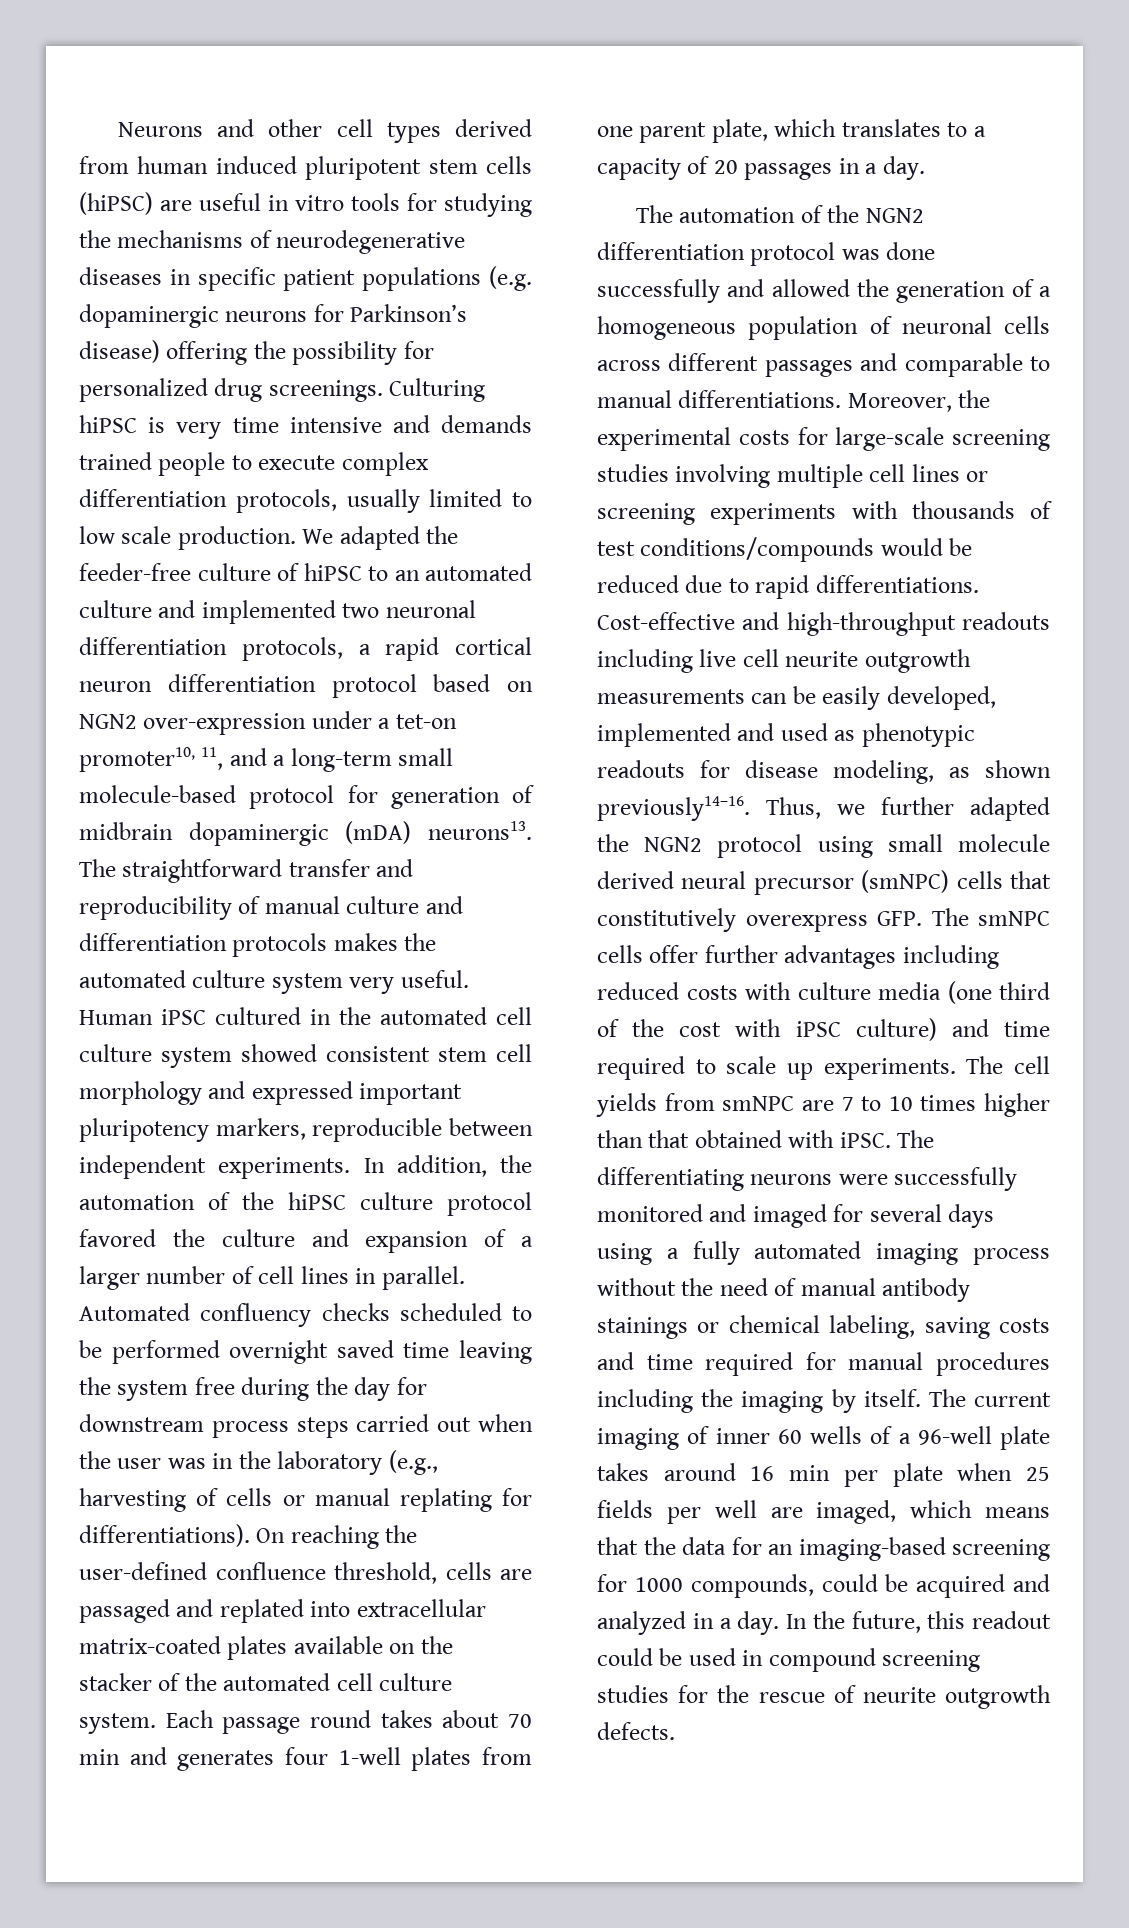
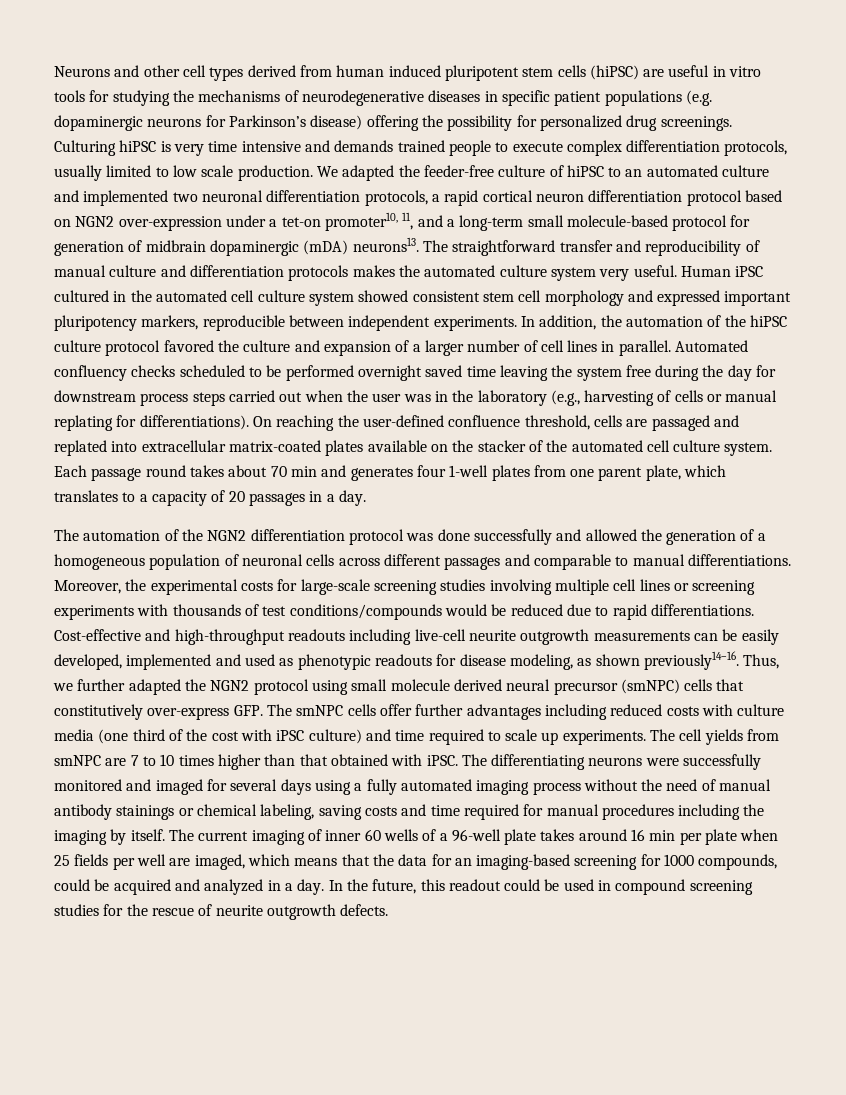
- Cost-effective and high-throughput readouts including live cell neurite outgrowth measurements can be easily developed, implemented and used as phenotypic readouts for disease modeling, as shown previously14–16.
+ Cost-effective and high-throughput readouts including live-cell neurite outgrowth measurements can be easily developed, implemented and used as phenotypic readouts for disease modeling, as shown previously14–16.
- Thus, we further adapted the NGN2 protocol using small molecule derived neural precursor (smNPC) cells that constitutively overexpress GFP. The smNPC cells offer further advantages including reduced costs with culture media (one third of the cost with iPSC culture) and time required to scale up experiments.
+ Thus, we further adapted the NGN2 protocol using small molecule derived neural precursor (smNPC) cells that constitutively over-express GFP. The smNPC cells offer further advantages including reduced costs with culture media (one third of the cost with iPSC culture) and time required to scale up experiments.

